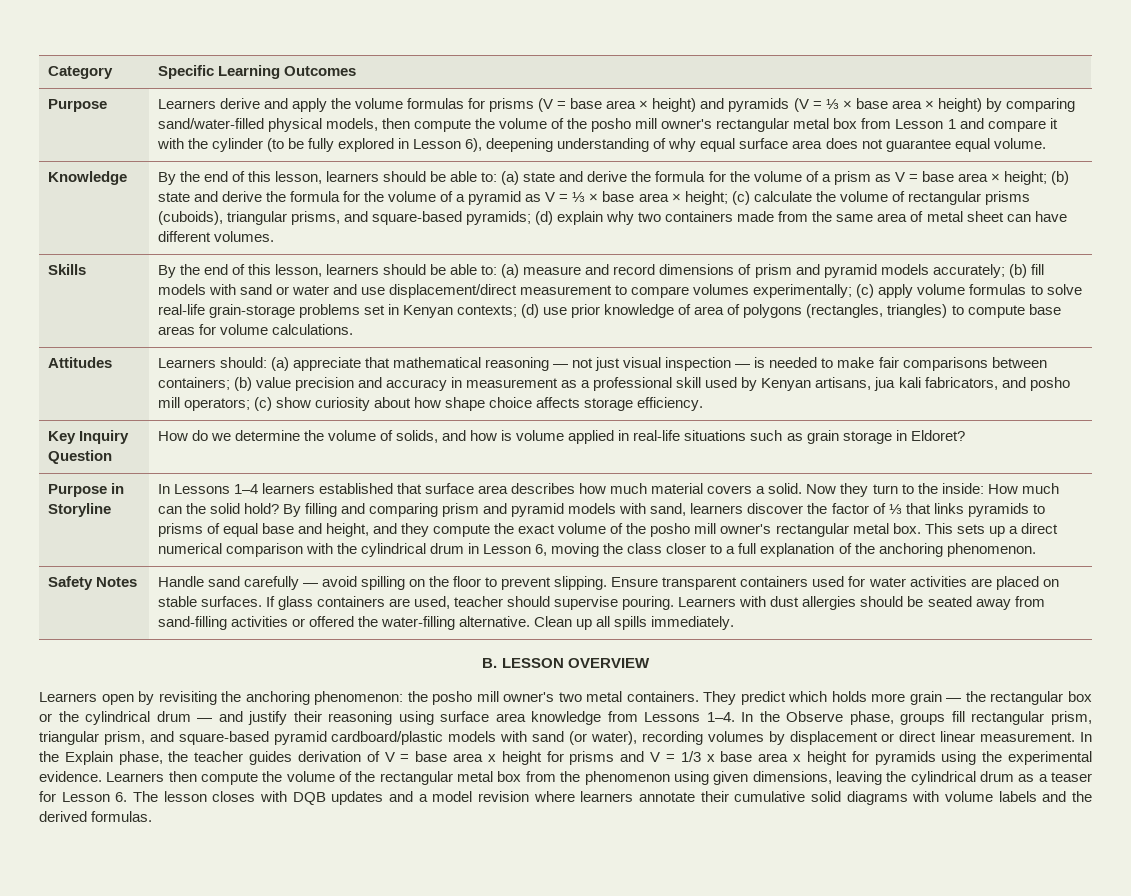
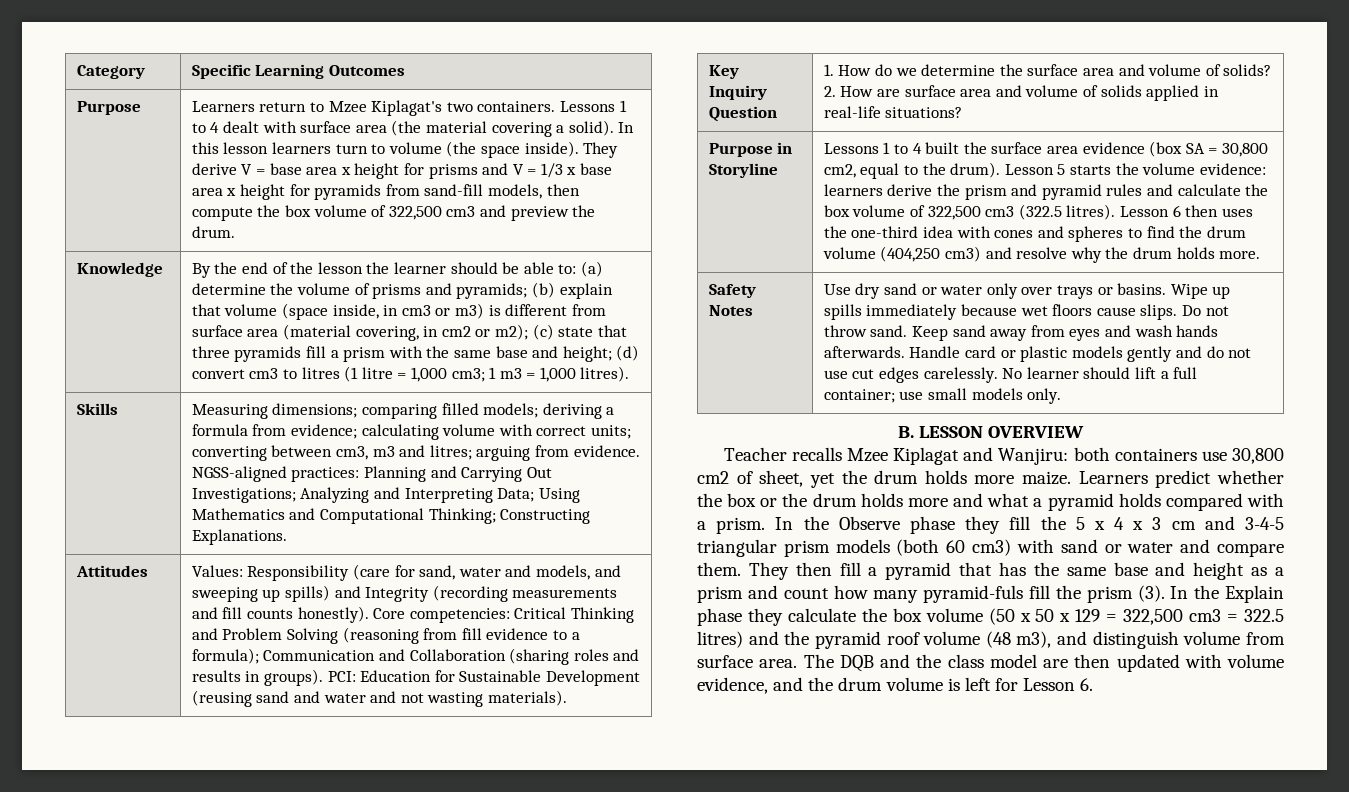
- Learners derive and apply the volume formulas for prisms (V = base area × height) and pyramids (V = ⅓ × base area × height) by comparing sand/water-filled physical models, then compute the volume of the posho mill owner's rectangular metal box from Lesson 1 and compare it with the cylinder (to be fully explored in Lesson 6), deepening understanding of why equal surface area does not guarantee equal volume.
- Knowledge | By the end of this lesson, learners should be able to: (a) state and derive the formula for the volume of a prism as V = base area × height; (b) state and derive the formula for the volume of a pyramid as V = ⅓ × base area × height; (c) calculate the volume of rectangular prisms (cuboids), triangular prisms, and square-based pyramids; (d) explain why two containers made from the same area of metal sheet can have different volumes.
- Skills | By the end of this lesson, learners should be able to: (a) measure and record dimensions of prism and pyramid models accurately; (b) fill models with sand or water and use displacement/direct measurement to compare volumes experimentally; (c) apply volume formulas to solve real-life grain-storage problems set in Kenyan contexts; (d) use prior knowledge of area of polygons (rectangles, triangles) to compute base areas for volume calculations.
- Attitudes | Learners should: (a) appreciate that mathematical reasoning — not just visual inspection — is needed to make fair comparisons between containers; (b) value precision and accuracy in measurement as a professional skill used by Kenyan artisans, jua kali fabricators, and posho mill operators; (c) show curiosity about how shape choice affects storage efficiency.
- Key Inquiry Question | How do we determine the volume of solids, and how is volume applied in real-life situations such as grain storage in Eldoret?
- Purpose in Storyline | In Lessons 1–4 learners established that surface area describes how much material covers a solid. Now they turn to the inside: How much can the solid hold? By filling and comparing prism and pyramid models with sand, learners discover the factor of ⅓ that links pyramids to prisms of equal base and height, and they compute the exact volume of the posho mill owner's rectangular metal box. This sets up a direct numerical comparison with the cylindrical drum in Lesson 6, moving the class closer to a full explanation of the anchoring phenomenon.
- Safety Notes | Handle sand carefully — avoid spilling on the floor to prevent slipping. Ensure transparent containers used for water activities are placed on stable surfaces. If glass containers are used, teacher should supervise pouring. Learners with dust allergies should be seated away from sand-filling activities or offered the water-filling alternative. Clean up all spills immediately.
+ Learners return to Mzee Kiplagat's two containers. Lessons 1 to 4 dealt with surface area (the material covering a solid). In this lesson learners turn to volume (the space inside). They derive V = base area x height for prisms and V = 1/3 x base area x height for pyramids from sand-fill models, then compute the box volume of 322,500 cm3 and preview the drum.
+ Knowledge | By the end of the lesson the learner should be able to: (a) determine the volume of prisms and pyramids; (b) explain that volume (space inside, in cm3 or m3) is different from surface area (material covering, in cm2 or m2); (c) state that three pyramids fill a prism with the same base and height; (d) convert cm3 to litres (1 litre = 1,000 cm3; 1 m3 = 1,000 litres).
+ Skills | Measuring dimensions; comparing filled models; deriving a formula from evidence; calculating volume with correct units; converting between cm3, m3 and litres; arguing from evidence. NGSS-aligned practices: Planning and Carrying Out Investigations; Analyzing and Interpreting Data; Using Mathematics and Computational Thinking; Constructing Explanations.
+ Attitudes | Values: Responsibility (care for sand, water and models, and sweeping up spills) and Integrity (recording measurements and fill counts honestly). Core competencies: Critical Thinking and Problem Solving (reasoning from fill evidence to a formula); Communication and Collaboration (sharing roles and results in groups). PCI: Education for Sustainable Development (reusing sand and water and not wasting materials).
+ Key Inquiry Question | 1. How do we determine the surface area and volume of solids? 2. How are surface area and volume of solids applied in real-life situations?
+ Purpose in Storyline | Lessons 1 to 4 built the surface area evidence (box SA = 30,800 cm2, equal to the drum). Lesson 5 starts the volume evidence: learners derive the prism and pyramid rules and calculate the box volume of 322,500 cm3 (322.5 litres). Lesson 6 then uses the one-third idea with cones and spheres to find the drum volume (404,250 cm3) and resolve why the drum holds more.
+ Safety Notes | Use dry sand or water only over trays or basins. Wipe up spills immediately because wet floors cause slips. Do not throw sand. Keep sand away from eyes and wash hands afterwards. Handle card or plastic models gently and do not use cut edges carelessly. No learner should lift a full container; use small models only.
  B. LESSON OVERVIEW
- Learners open by revisiting the anchoring phenomenon: the posho mill owner's two metal containers. They predict which holds more grain — the rectangular box or the cylindrical drum — and justify their reasoning using surface area knowledge from Lessons 1–4. In the Observe phase, groups fill rectangular prism, triangular prism, and square-based pyramid cardboard/plastic models with sand (or water), recording volumes by displacement or direct linear measurement. In the Explain phase, the teacher guides derivation of V = base area x height for prisms and V = 1/3 x base area x height for pyramids using the experimental evidence. Learners then compute the volume of the rectangular metal box from the phenomenon using given dimensions, leaving the cylindrical drum as a teaser for Lesson 6. The lesson closes with DQB updates and a model revision where learners annotate their cumulative solid diagrams with volume labels and the derived formulas.
+ Teacher recalls Mzee Kiplagat and Wanjiru: both containers use 30,800 cm2 of sheet, yet the drum holds more maize. Learners predict whether the box or the drum holds more and what a pyramid holds compared with a prism. In the Observe phase they fill the 5 x 4 x 3 cm and 3-4-5 triangular prism models (both 60 cm3) with sand or water and compare them. They then fill a pyramid that has the same base and height as a prism and count how many pyramid-fuls fill the prism (3). In the Explain phase they calculate the box volume (50 x 50 x 129 = 322,500 cm3 = 322.5 litres) and the pyramid roof volume (48 m3), and distinguish volume from surface area. The DQB and the class model are then updated with volume evidence, and the drum volume is left for Lesson 6.

